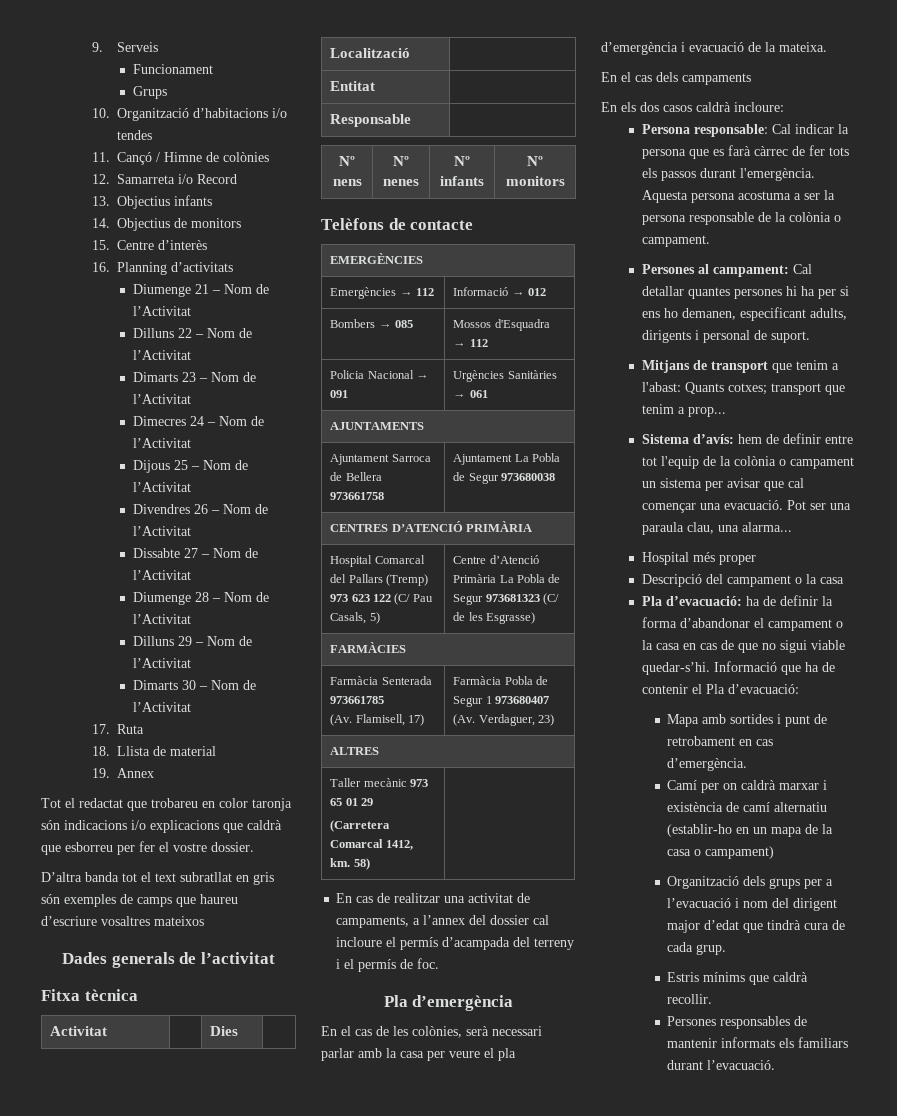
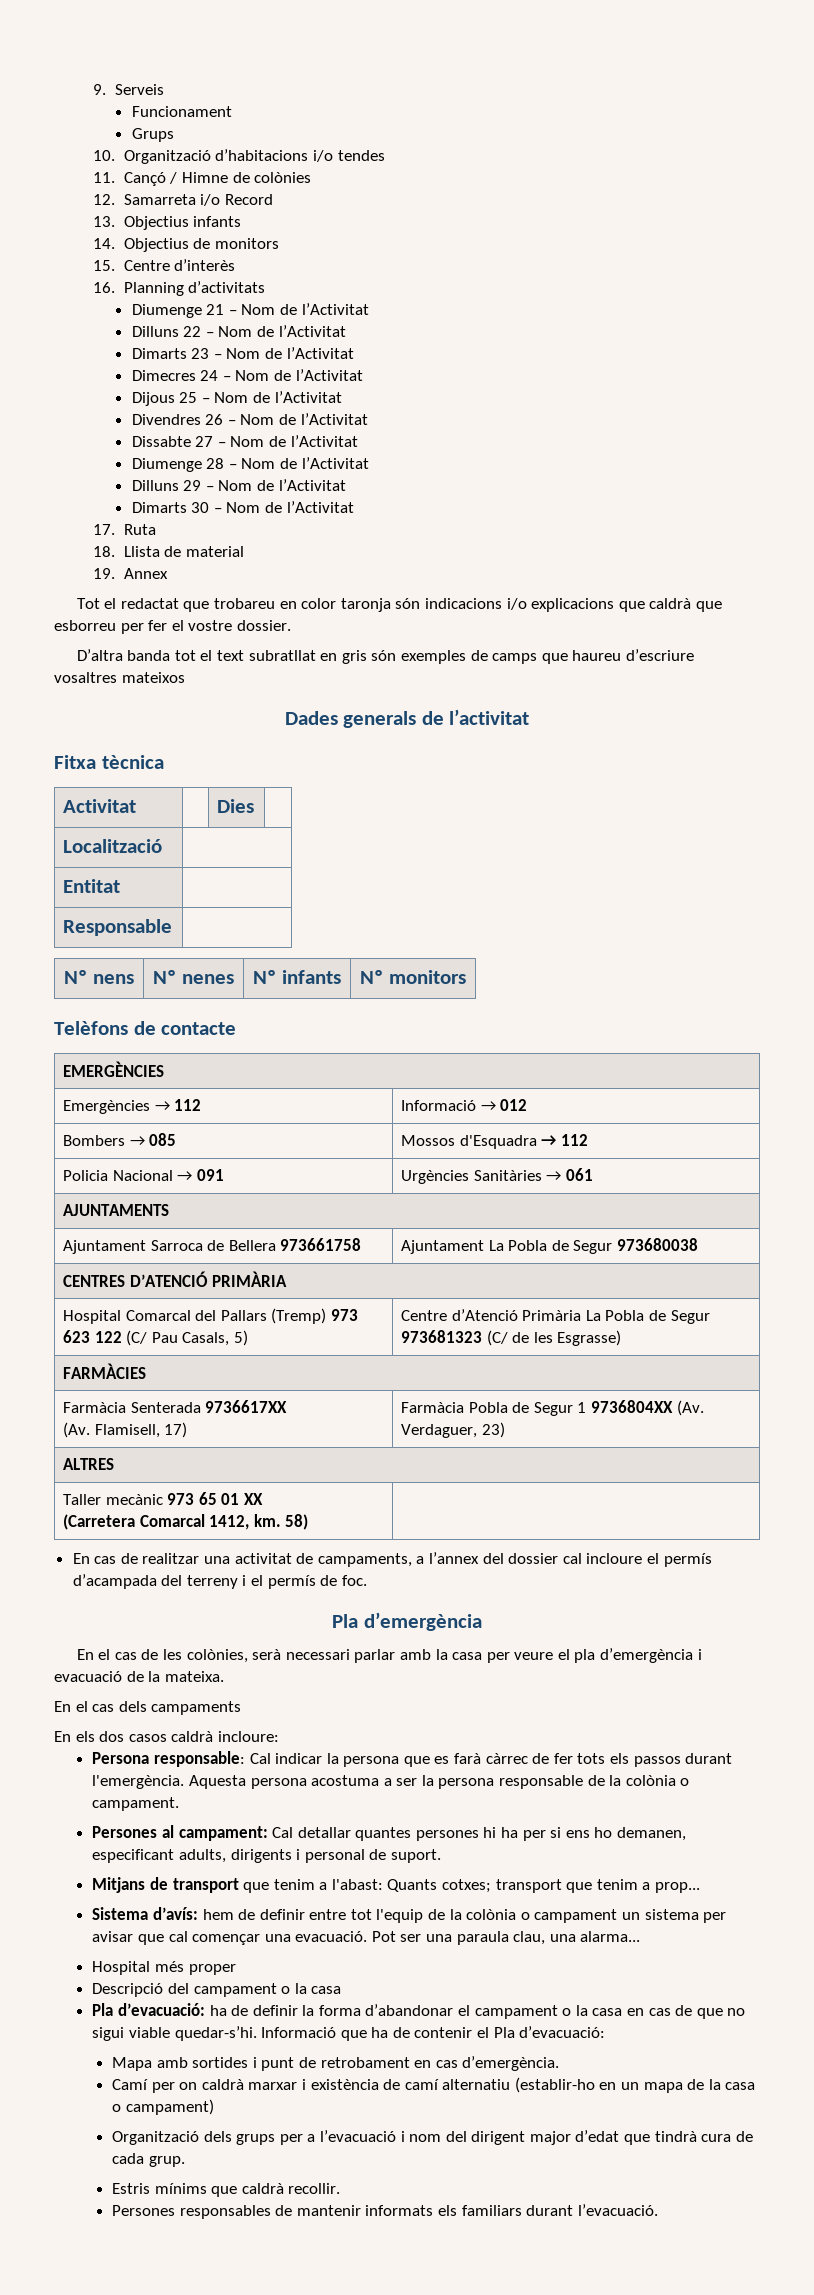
- Farmàcia Senterada 973661785
- (Av. Flamisell, 17) | Farmàcia Pobla de Segur 1 973680407 (Av. Verdaguer, 23)
+ Farmàcia Senterada 9736617XX
+ (Av. Flamisell, 17) | Farmàcia Pobla de Segur 1 9736804XX (Av. Verdaguer, 23)
- Taller mecànic 973 65 01 29
+ Taller mecànic 973 65 01 XX

